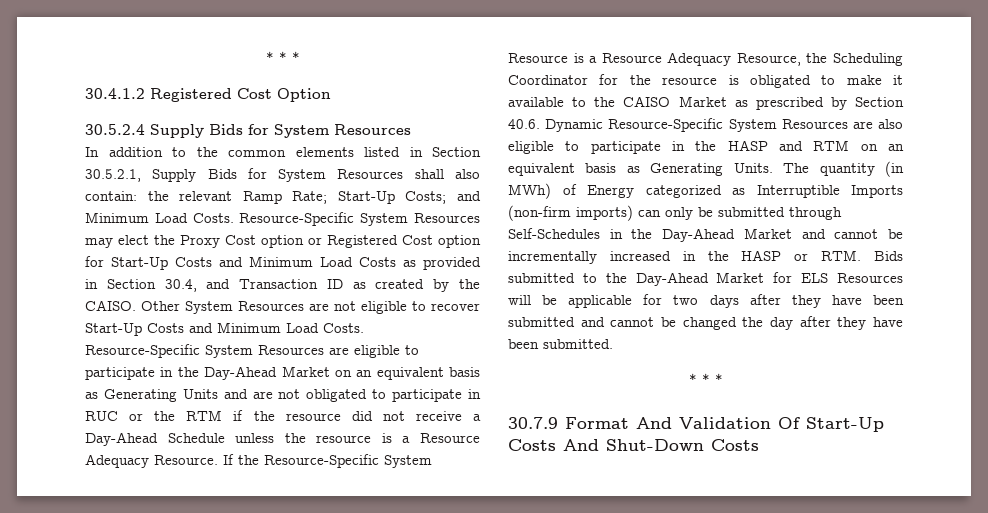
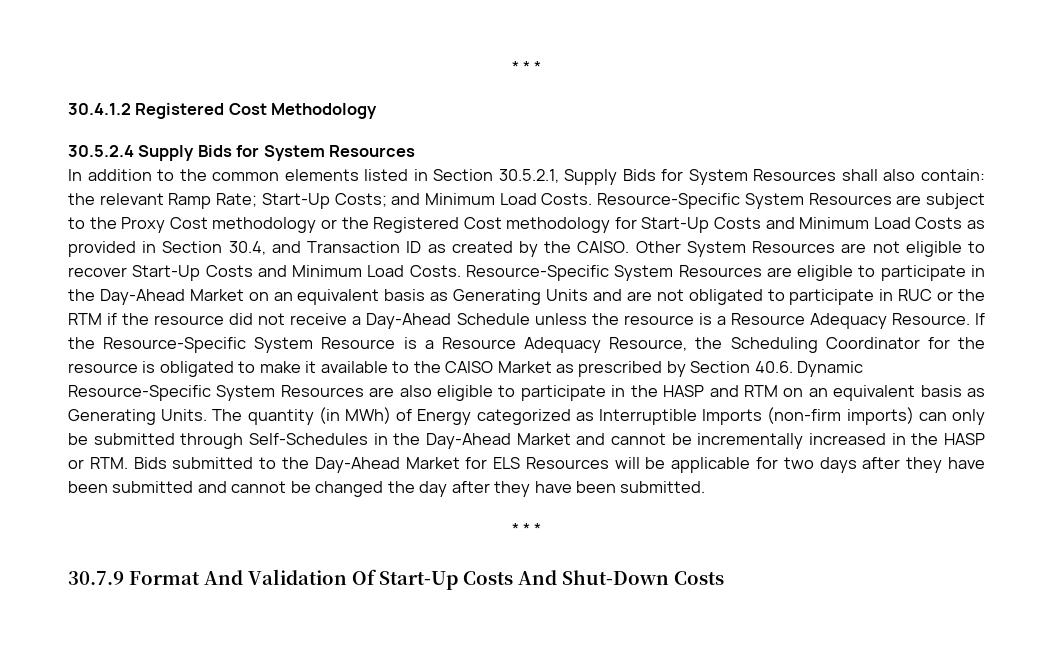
- 30.4.1.2 Registered Cost Option
+ 30.4.1.2 Registered Cost Methodology
- Resource-Specific System Resources may elect the Proxy Cost option or Registered Cost option for Start-Up Costs and Minimum Load Costs as provided in Section 30.4, and Transaction ID as created by the CAISO.
+ Resource-Specific System Resources are subject to the Proxy Cost methodology or the Registered Cost methodology for Start-Up Costs and Minimum Load Costs as provided in Section 30.4, and Transaction ID as created by the CAISO.

